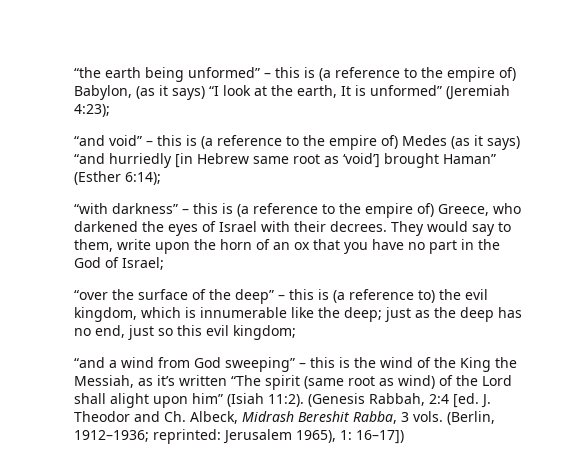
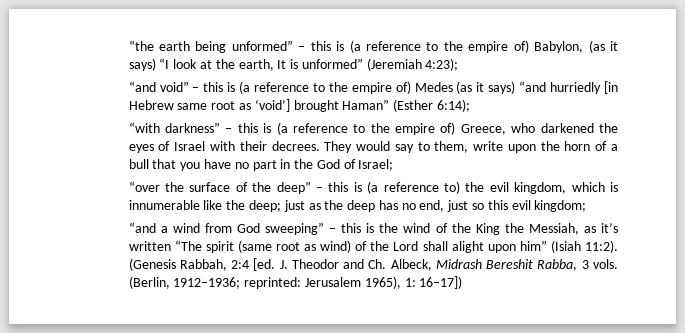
- They would say to them, write upon the horn of an ox that you have no part in the God of Israel;
+ They would say to them, write upon the horn of a bull that you have no part in the God of Israel;

